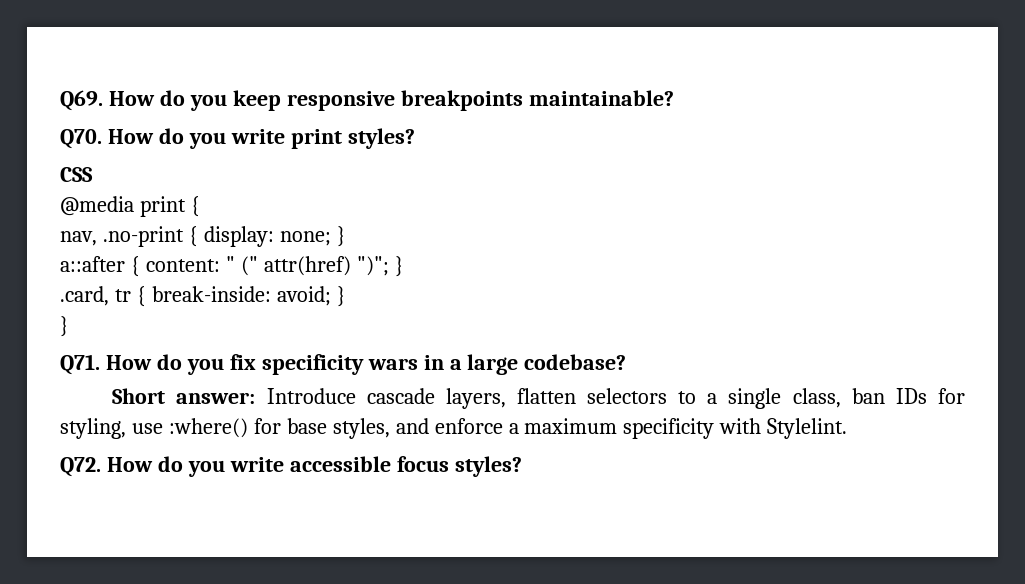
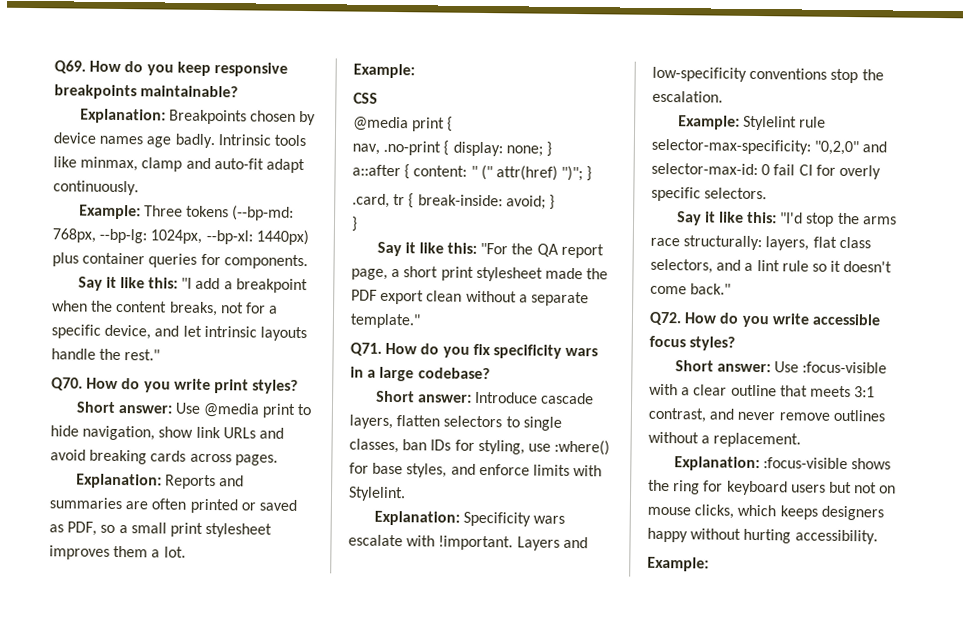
+ Explanation: Breakpoints chosen by device names age badly. Intrinsic tools like minmax, clamp and auto-fit adapt continuously.
+ Example: Three tokens (--bp-md: 768px, --bp-lg: 1024px, --bp-xl: 1440px) plus container queries for components.
+ Say it like this: "I add a breakpoint when the content breaks, not for a specific device, and let intrinsic layouts handle the rest."
+ Short answer: Use @media print to hide navigation, show link URLs and avoid breaking cards across pages.
+ Explanation: Reports and summaries are often printed or saved as PDF, so a small print stylesheet improves them a lot.
+ Example:
+ Say it like this: "For the QA report page, a short print stylesheet made the PDF export clean without a separate template."
- Short answer: Introduce cascade layers, flatten selectors to a single class, ban IDs for styling, use :where() for base styles, and enforce a maximum specificity with Stylelint.
+ Short answer: Introduce cascade layers, flatten selectors to single classes, ban IDs for styling, use :where() for base styles, and enforce limits with Stylelint.
+ Explanation: Specificity wars escalate with !important. Layers and low-specificity conventions stop the escalation.
+ Example: Stylelint rule selector-max-specificity: "0,2,0" and selector-max-id: 0 fail CI for overly specific selectors.
+ Say it like this: "I'd stop the arms race structurally: layers, flat class selectors, and a lint rule so it doesn't come back."
+ Short answer: Use :focus-visible with a clear outline that meets 3:1 contrast, and never remove outlines without a replacement.
+ Explanation: :focus-visible shows the ring for keyboard users but not on mouse clicks, which keeps designers happy without hurting accessibility.
+ Example:

